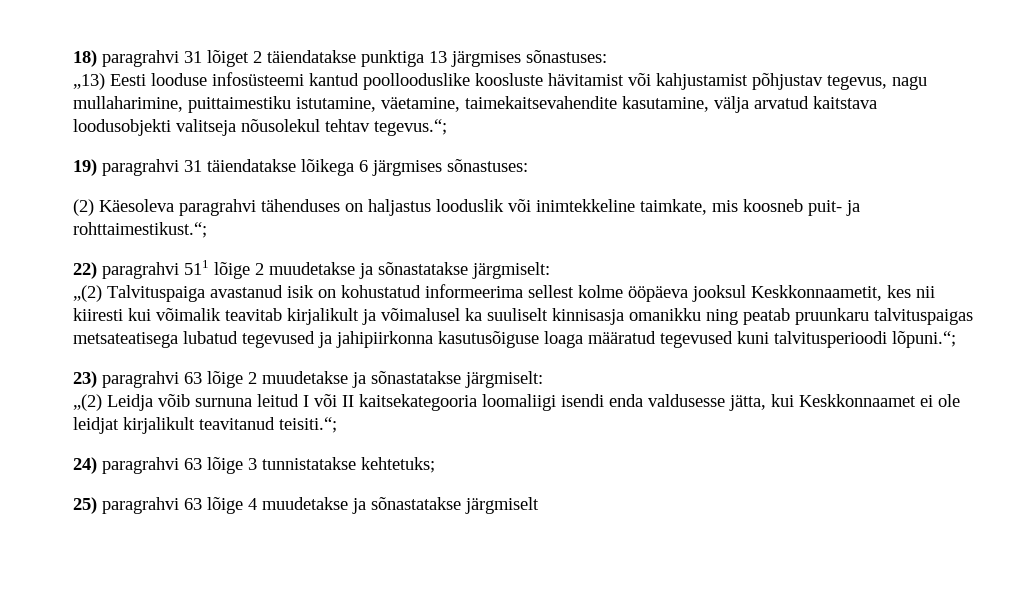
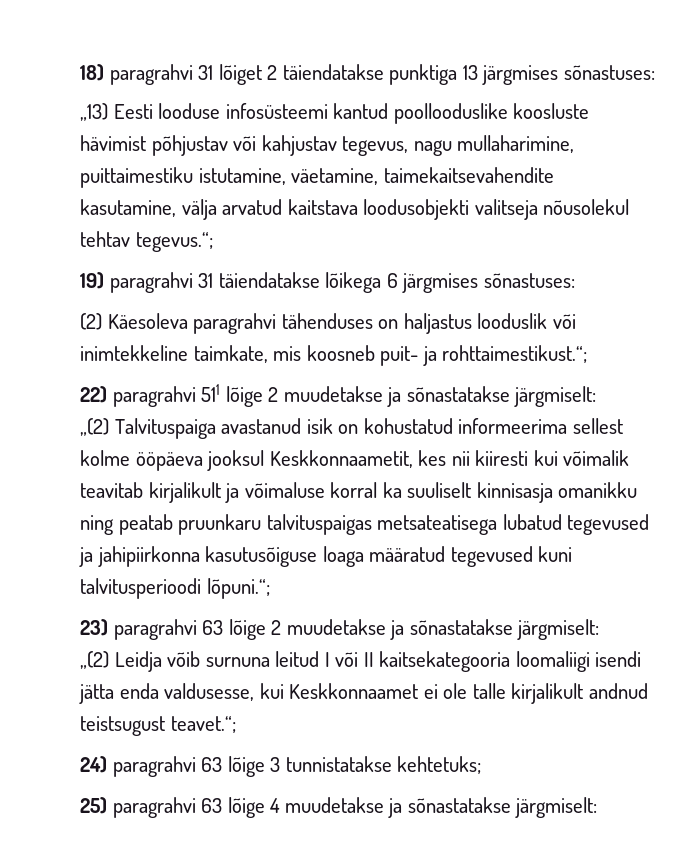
- „13) Eesti looduse infosüsteemi kantud poollooduslike koosluste hävitamist või kahjustamist põhjustav tegevus, nagu mullaharimine, puittaimestiku istutamine, väetamine, taimekaitsevahendite kasutamine, välja arvatud kaitstava loodusobjekti valitseja nõusolekul tehtav tegevus.“;
+ „13) Eesti looduse infosüsteemi kantud poollooduslike koosluste hävimist põhjustav või kahjustav tegevus, nagu mullaharimine, puittaimestiku istutamine, väetamine, taimekaitsevahendite kasutamine, välja arvatud kaitstava loodusobjekti valitseja nõusolekul tehtav tegevus.“;
- „(2) Talvituspaiga avastanud isik on kohustatud informeerima sellest kolme ööpäeva jooksul Keskkonnaametit, kes nii kiiresti kui võimalik teavitab kirjalikult ja võimalusel ka suuliselt kinnisasja omanikku ning peatab pruunkaru talvituspaigas metsateatisega lubatud tegevused ja jahipiirkonna kasutusõiguse loaga määratud tegevused kuni talvitusperioodi lõpuni.“;
+ „(2) Talvituspaiga avastanud isik on kohustatud informeerima sellest kolme ööpäeva jooksul Keskkonnaametit, kes nii kiiresti kui võimalik teavitab kirjalikult ja võimaluse korral ka suuliselt kinnisasja omanikku ning peatab pruunkaru talvituspaigas metsateatisega lubatud tegevused ja jahipiirkonna kasutusõiguse loaga määratud tegevused kuni talvitusperioodi lõpuni.“;
- „(2) Leidja võib surnuna leitud I või II kaitsekategooria loomaliigi isendi enda valdusesse jätta, kui Keskkonnaamet ei ole leidjat kirjalikult teavitanud teisiti.“;
+ „(2) Leidja võib surnuna leitud I või II kaitsekategooria loomaliigi isendi jätta enda valdusesse, kui Keskkonnaamet ei ole talle kirjalikult andnud teistsugust teavet.“;
- 25) paragrahvi 63 lõige 4 muudetakse ja sõnastatakse järgmiselt
+ 25) paragrahvi 63 lõige 4 muudetakse ja sõnastatakse järgmiselt:

